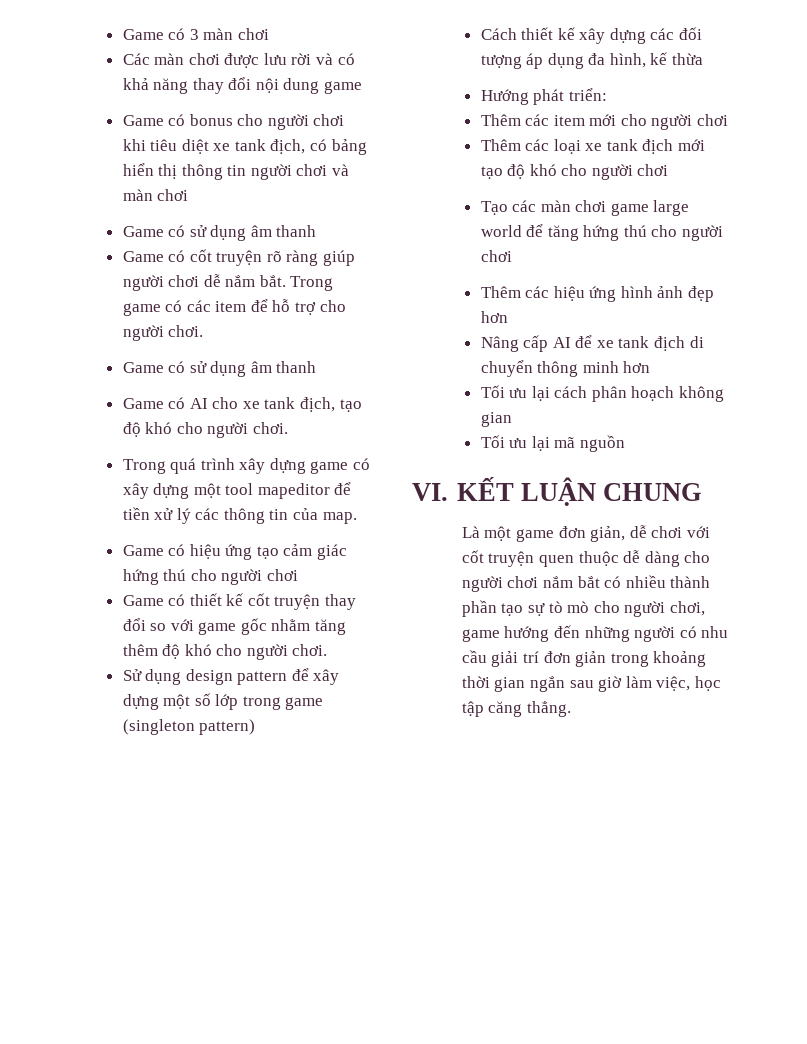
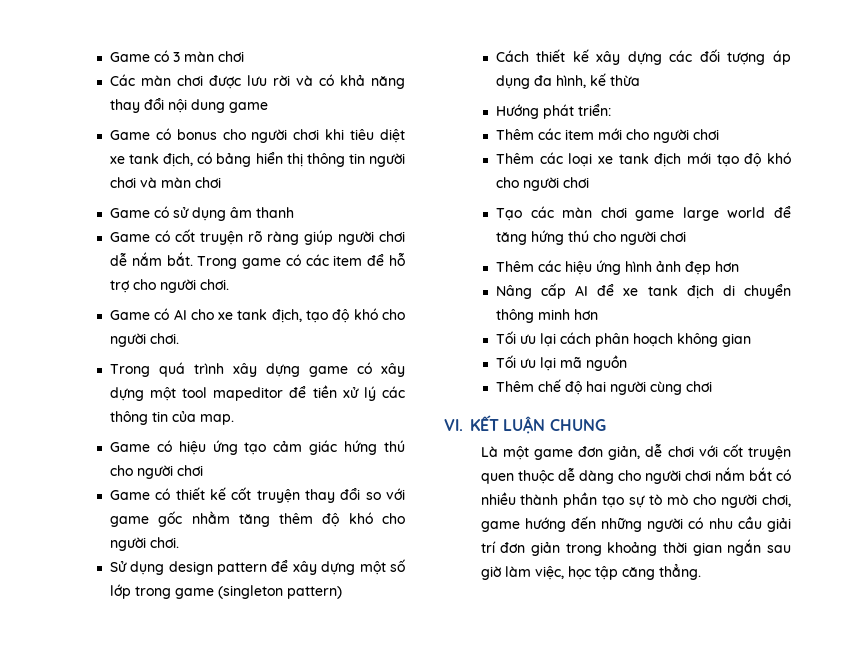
  Trong game có các item để hỗ trợ cho người chơi.
- Game có sử dụng âm thanh
+ Thêm chế độ hai người cùng chơi

